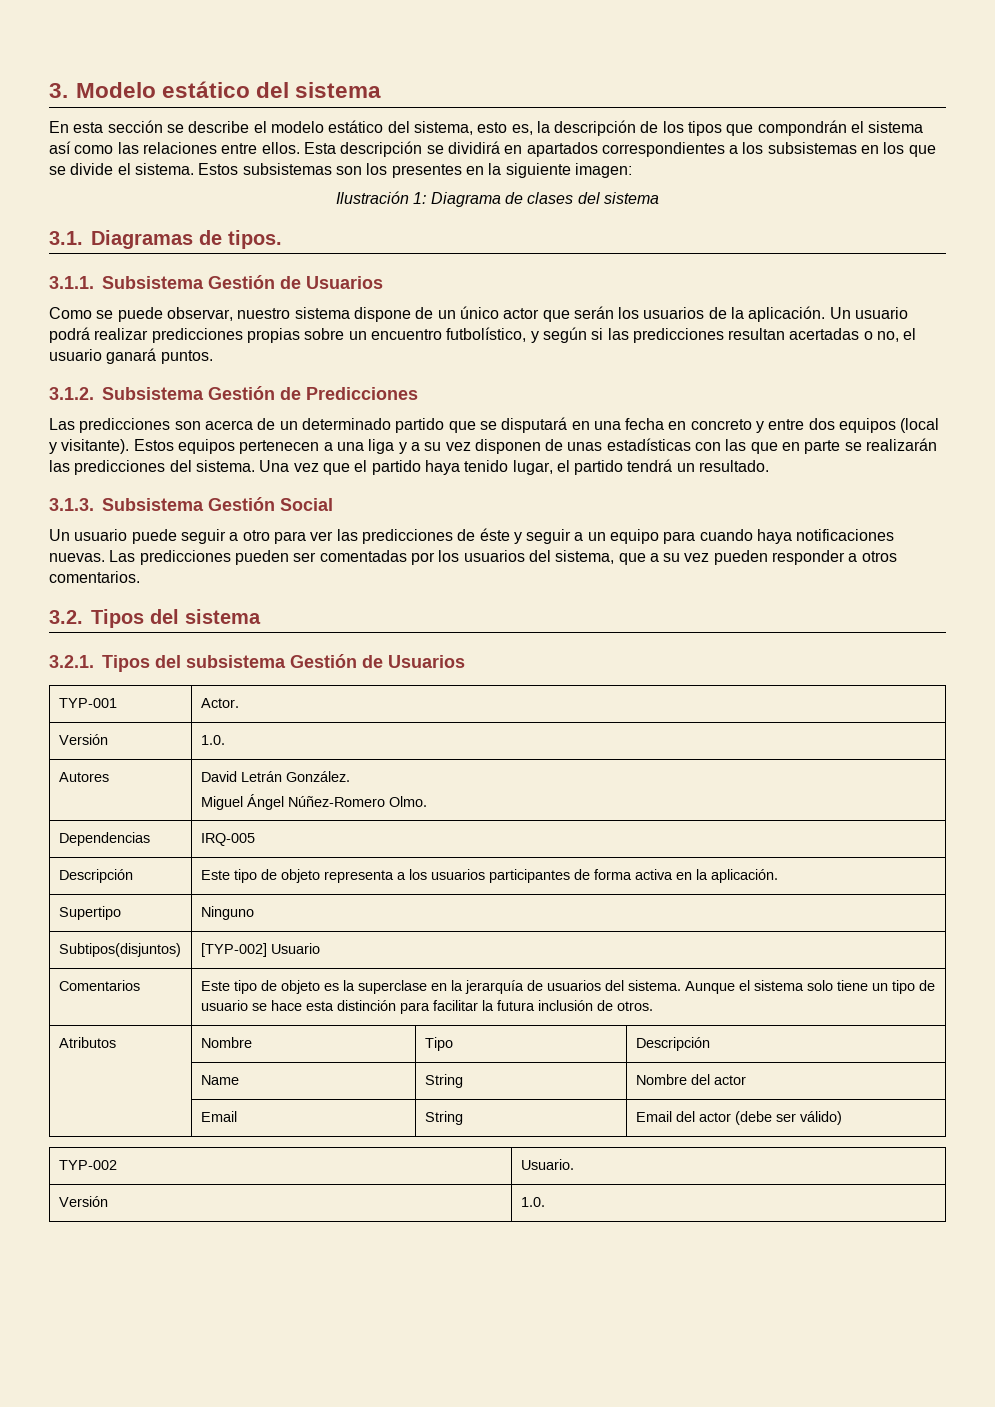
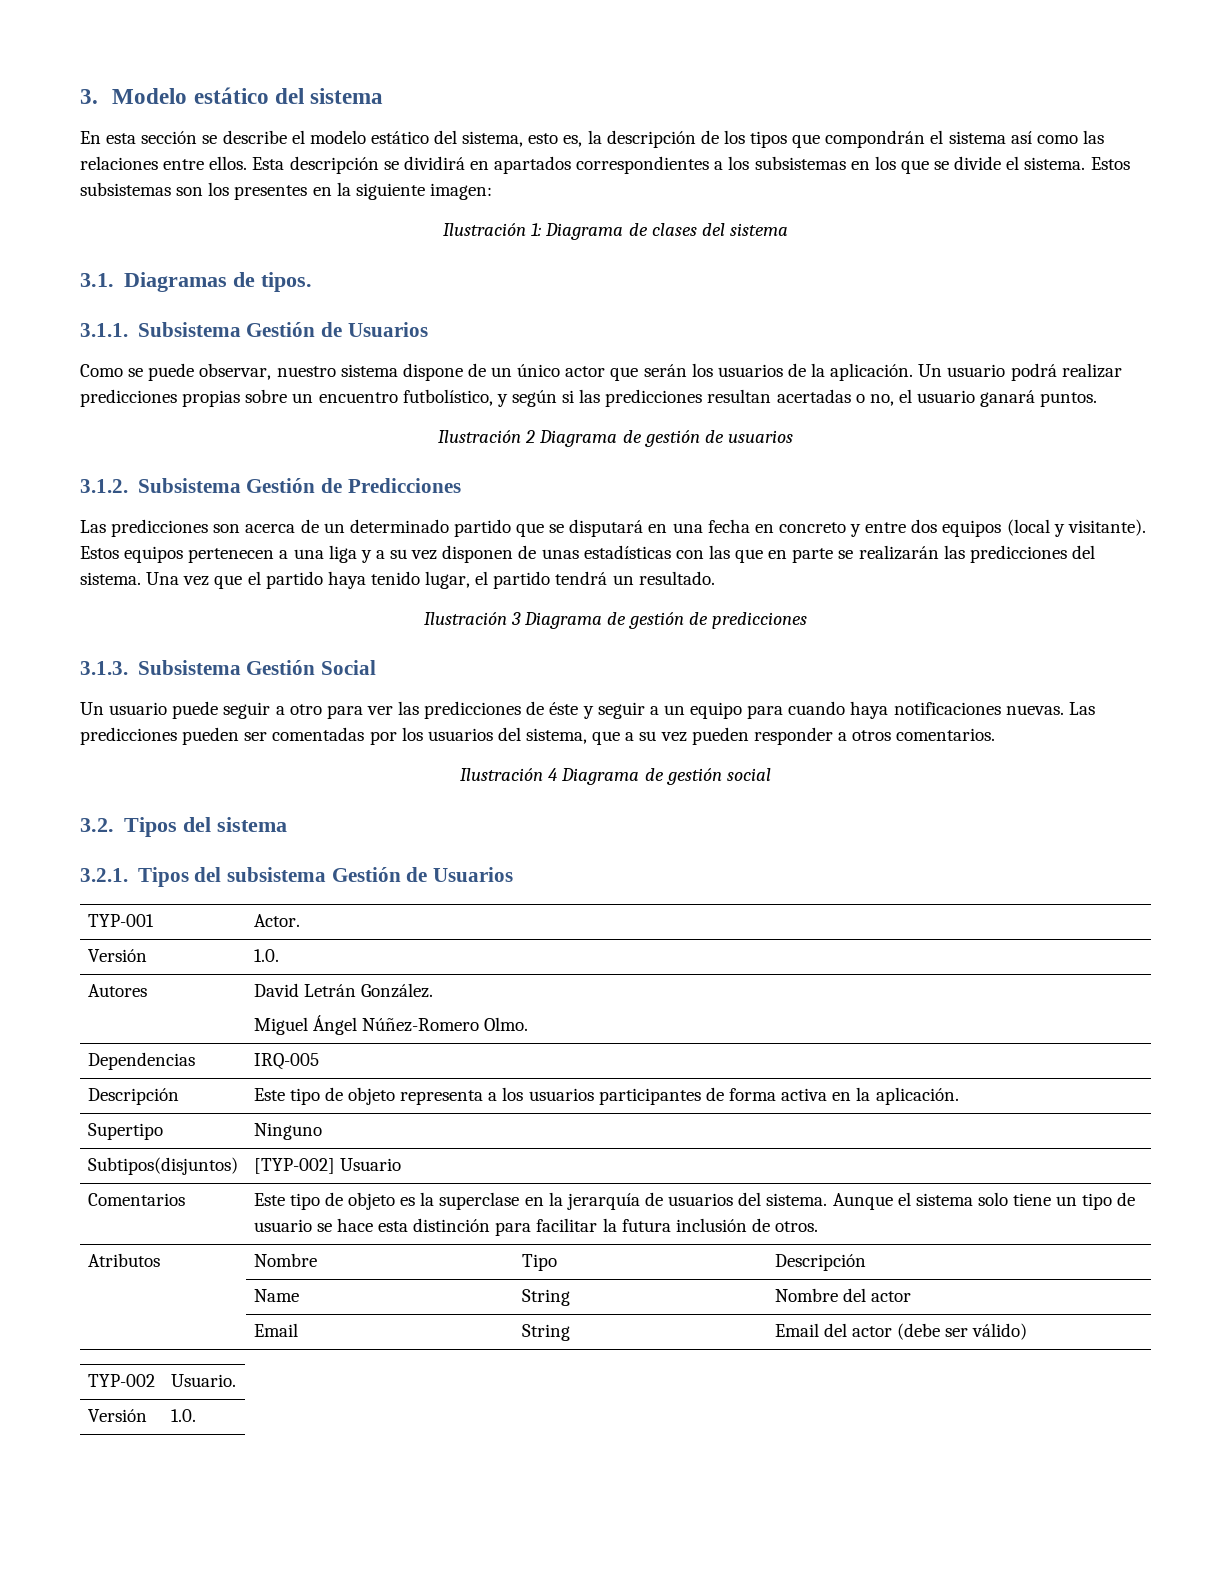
+ Ilustración 2 Diagrama de gestión de usuarios
+ Ilustración 3 Diagrama de gestión de predicciones
+ Ilustración 4 Diagrama de gestión social

